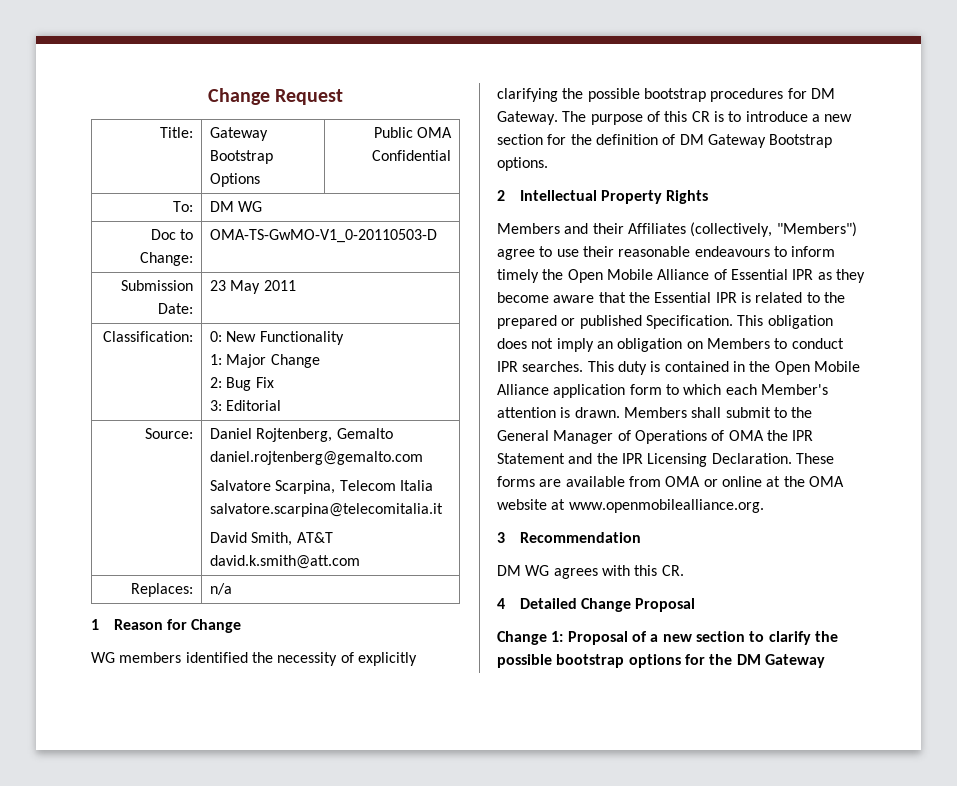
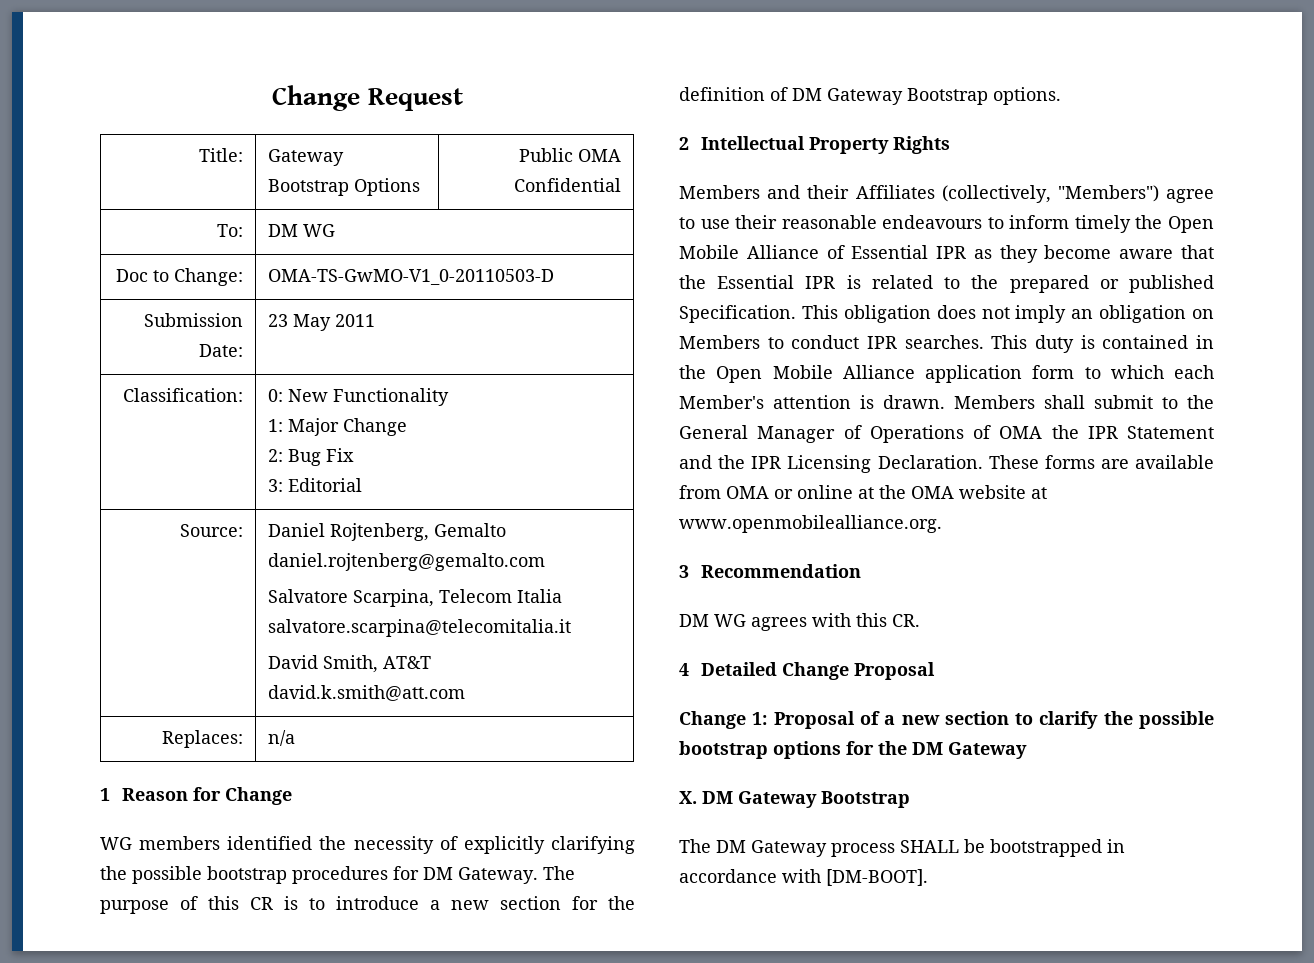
+ X. DM Gateway Bootstrap
+ The DM Gateway process SHALL be bootstrapped in accordance with [DM-BOOT].

